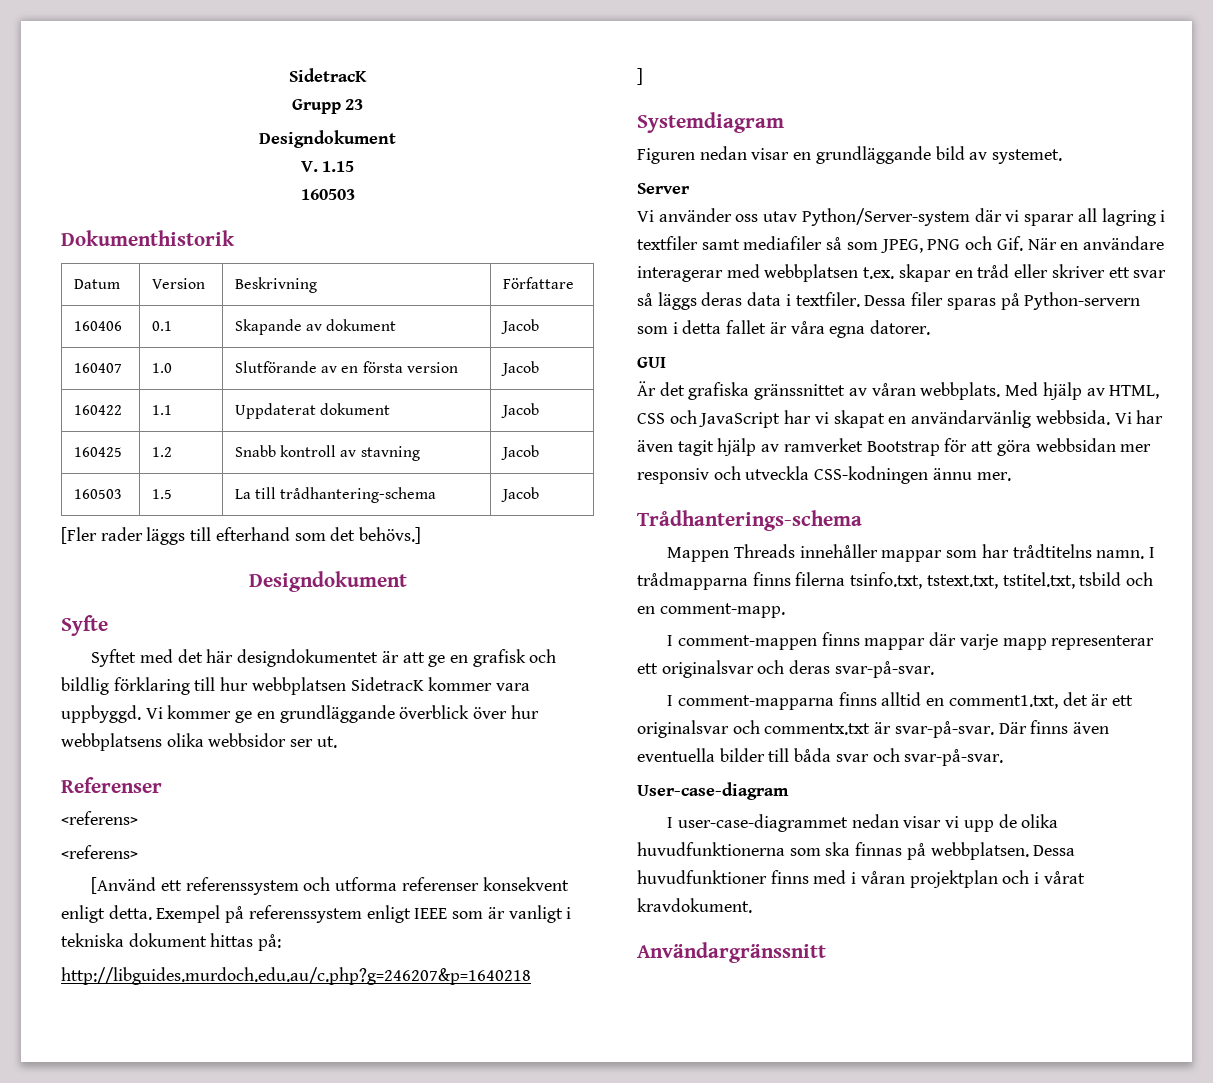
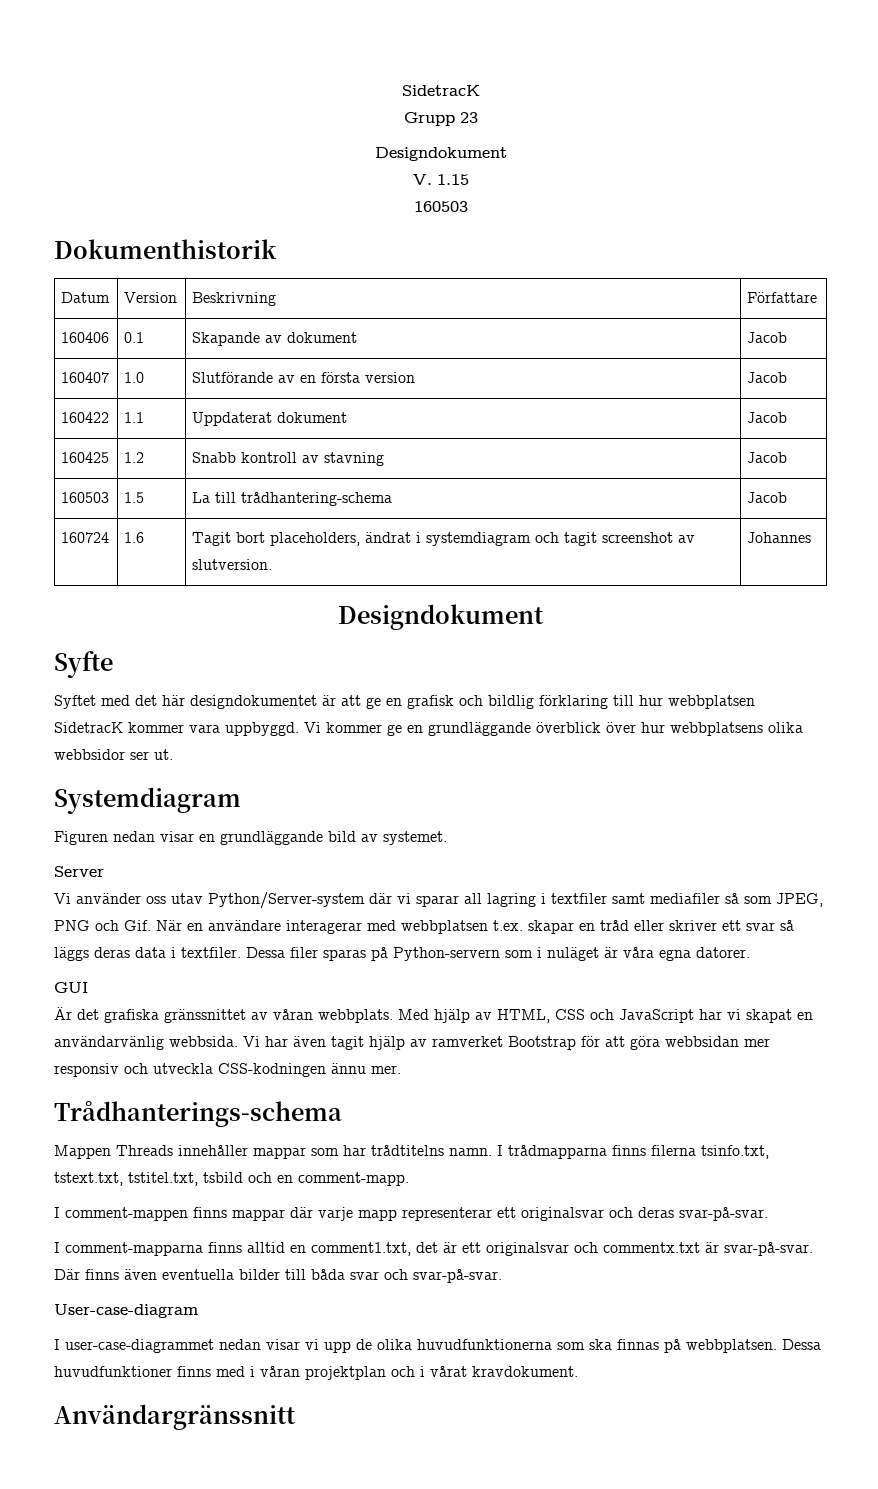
- [Fler rader läggs till efterhand som det behövs.]
+ 160724 | 1.6 | Tagit bort placeholders, ändrat i systemdiagram och tagit screenshot av slutversion. | Johannes
- Referenser
- <referens>
- <referens>
- [Använd ett referenssystem och utforma referenser konsekvent enligt detta. Exempel på referenssystem enligt IEEE som är vanligt i tekniska dokument hittas på:
- http://libguides.murdoch.edu.au/c.php?g=246207&p=1640218
- ]
- Dessa filer sparas på Python-servern som i detta fallet är våra egna datorer.
+ Dessa filer sparas på Python-servern som i nuläget är våra egna datorer.

